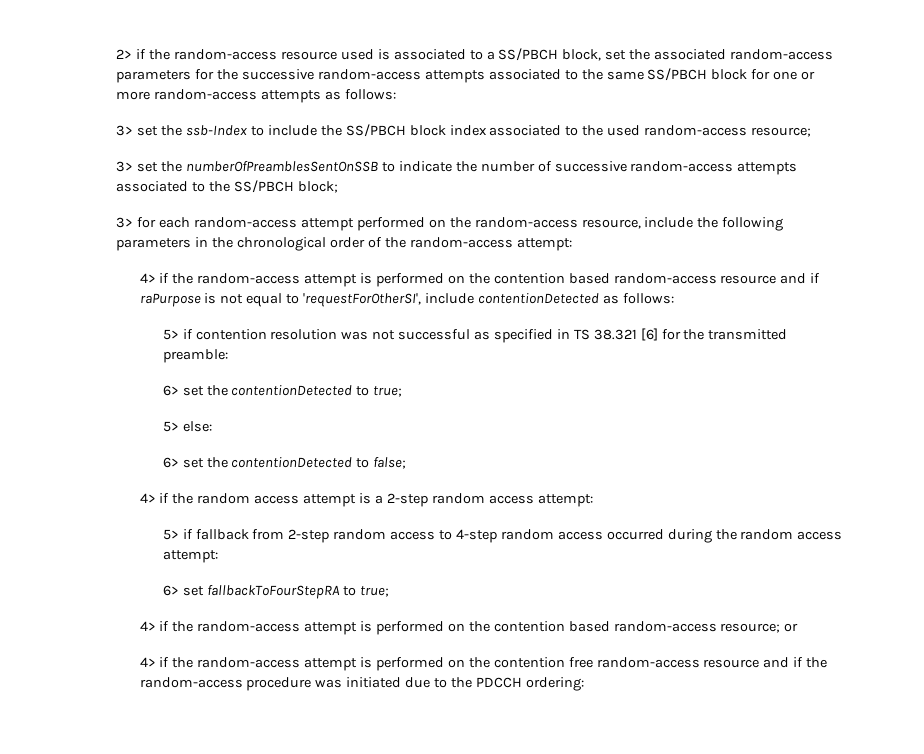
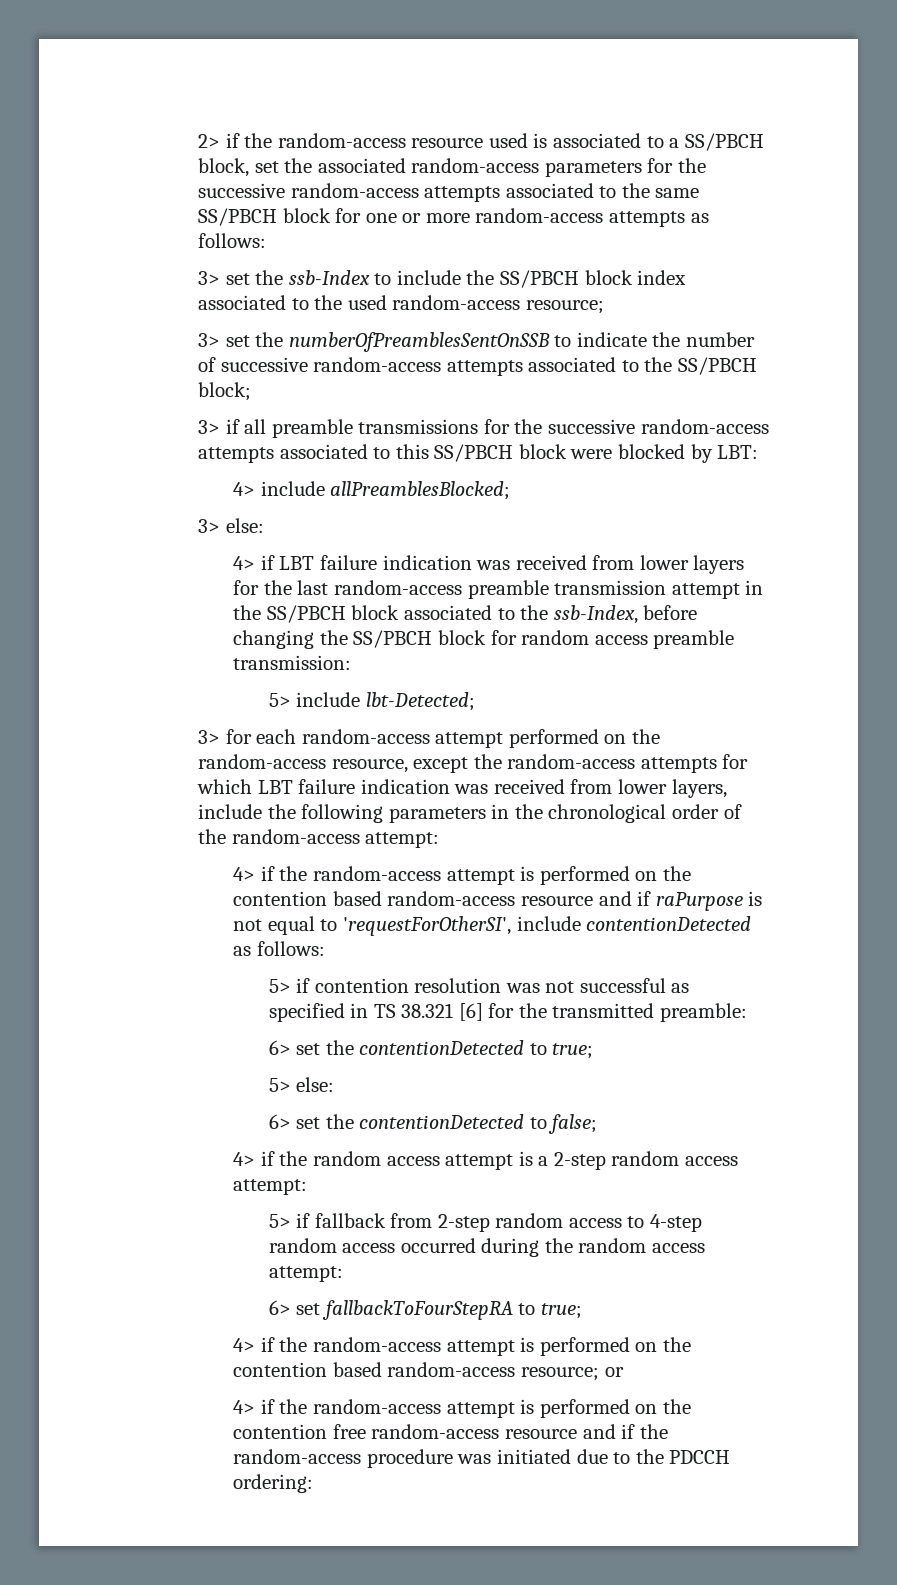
+ 3> if all preamble transmissions for the successive random-access attempts associated to this SS/PBCH block were blocked by LBT:
+ 4> include allPreamblesBlocked;
+ 3> else:
+ 4> if LBT failure indication was received from lower layers for the last random-access preamble transmission attempt in the SS/PBCH block associated to the ssb-Index, before changing the SS/PBCH block for random access preamble transmission:
+ 5> include lbt-Detected;
- 3> for each random-access attempt performed on the random-access resource, include the following parameters in the chronological order of the random-access attempt:
+ 3> for each random-access attempt performed on the random-access resource, except the random-access attempts for which LBT failure indication was received from lower layers, include the following parameters in the chronological order of the random-access attempt:

